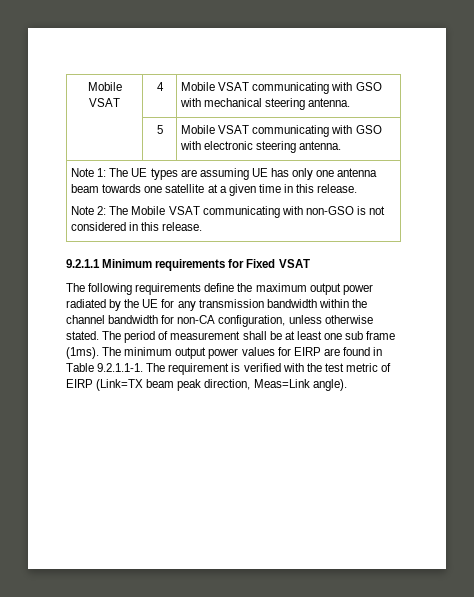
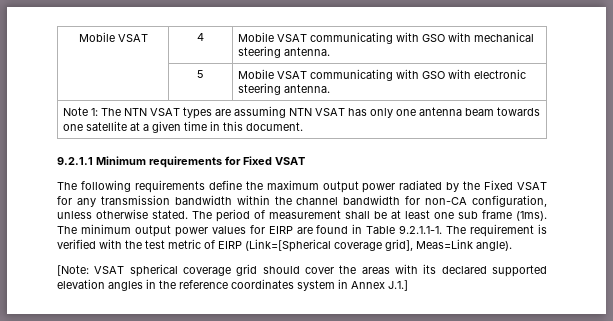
- Note 1: The UE types are assuming UE has only one antenna beam towards one satellite at a given time in this release.
- Note 2: The Mobile VSAT communicating with non-GSO is not considered in this release.
+ Note 1: The NTN VSAT types are assuming NTN VSAT has only one antenna beam towards one satellite at a given time in this document.
- The following requirements define the maximum output power radiated by the UE for any transmission bandwidth within the channel bandwidth for non-CA configuration, unless otherwise stated.
+ The following requirements define the maximum output power radiated by the Fixed VSAT for any transmission bandwidth within the channel bandwidth for non-CA configuration, unless otherwise stated.
- The minimum output power values for EIRP are found in Table 9.2.1.1-1. The requirement is verified with the test metric of EIRP (Link=TX beam peak direction, Meas=Link angle).
+ The minimum output power values for EIRP are found in Table 9.2.1.1-1. The requirement is verified with the test metric of EIRP (Link=[Spherical coverage grid], Meas=Link angle).
+ [Note: VSAT spherical coverage grid should cover the areas with its declared supported elevation angles in the reference coordinates system in Annex J.1.]

